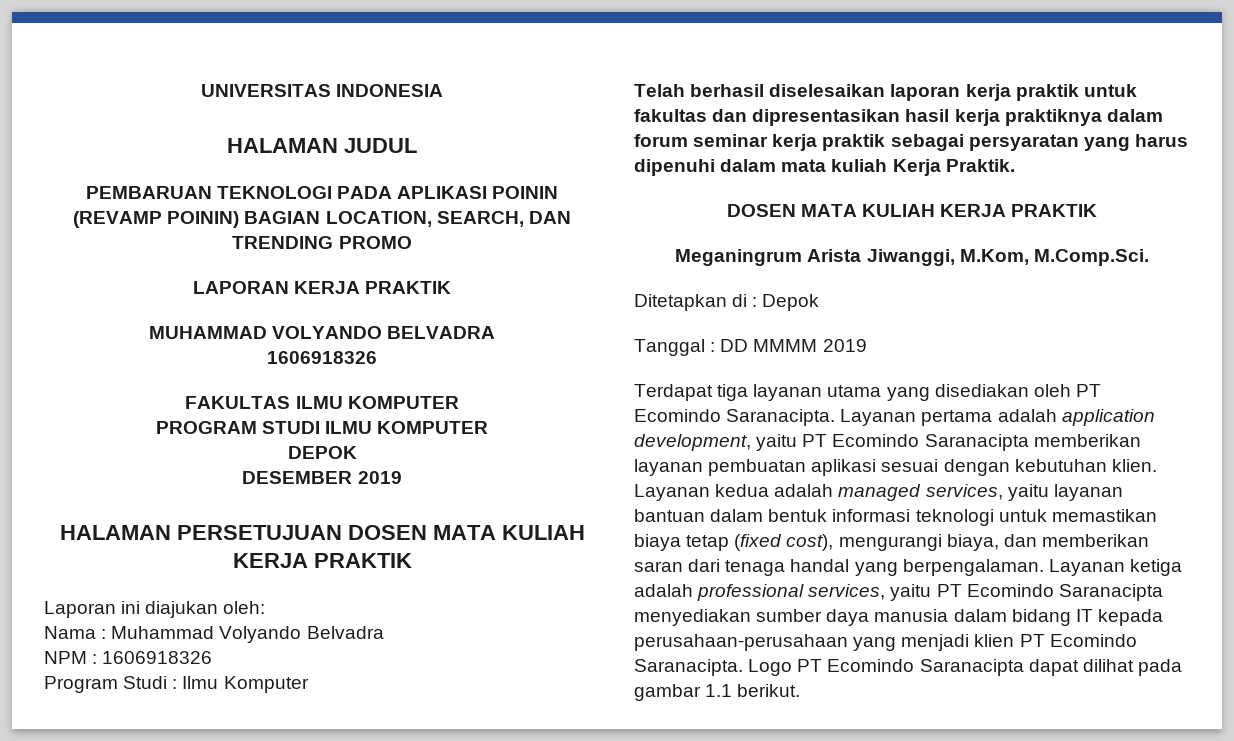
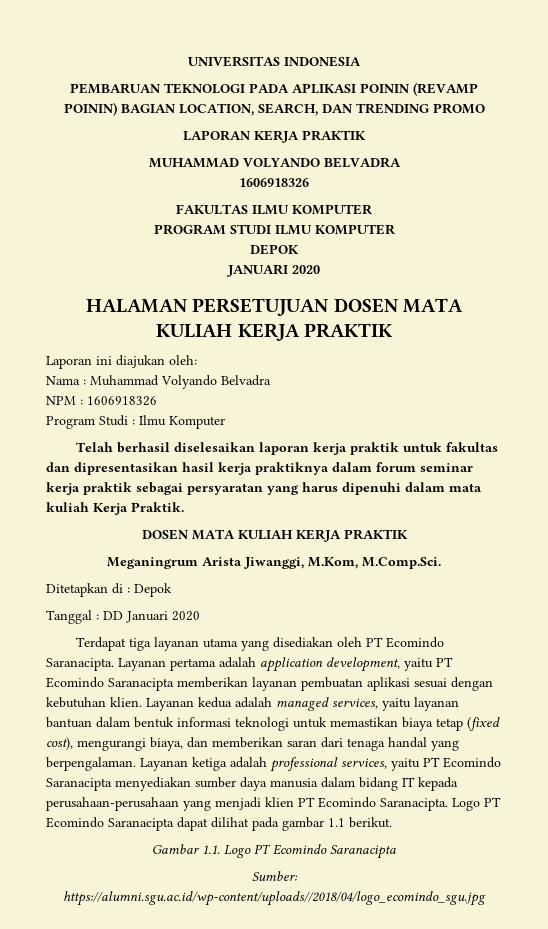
- HALAMAN JUDUL
- DESEMBER 2019
+ JANUARI 2020
- Tanggal : DD MMMM 2019
+ Tanggal : DD Januari 2020
+ Gambar 1.1. Logo PT Ecomindo Saranacipta
+ Sumber: https://alumni.sgu.ac.id/wp-content/uploads//2018/04/logo_ecomindo_sgu.jpg

